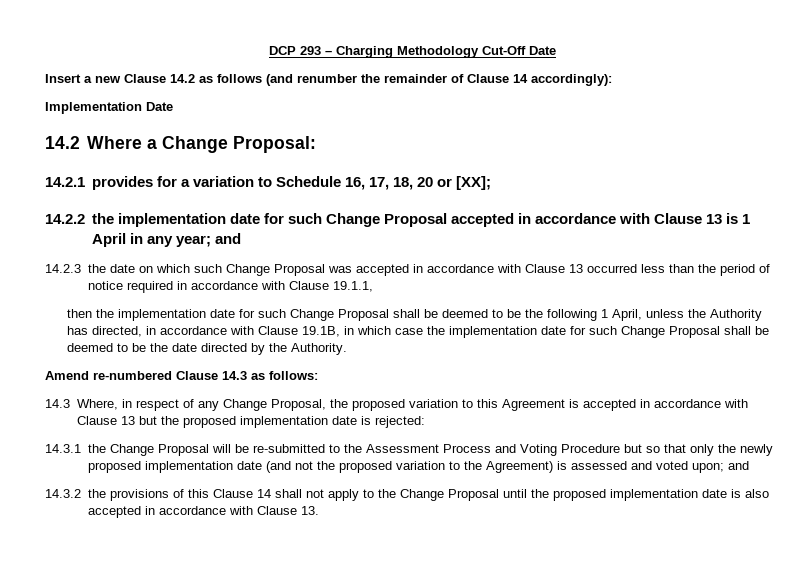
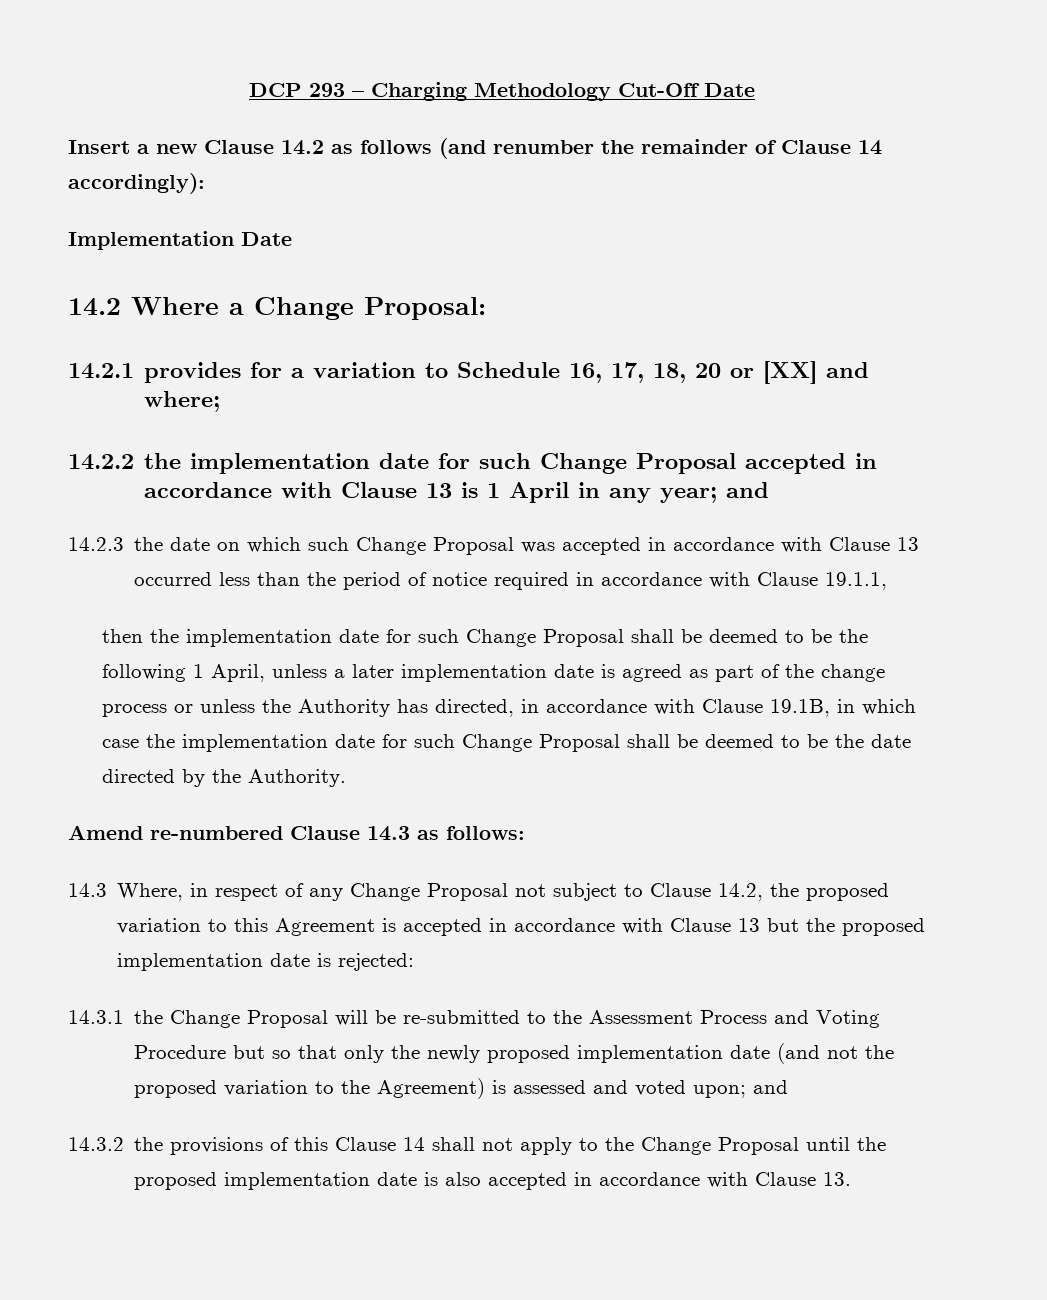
- 14.2.1 provides for a variation to Schedule 16, 17, 18, 20 or [XX];
+ 14.2.1 provides for a variation to Schedule 16, 17, 18, 20 or [XX] and where;
- then the implementation date for such Change Proposal shall be deemed to be the following 1 April, unless the Authority has directed, in accordance with Clause 19.1B, in which case the implementation date for such Change Proposal shall be deemed to be the date directed by the Authority.
+ then the implementation date for such Change Proposal shall be deemed to be the following 1 April, unless a later implementation date is agreed as part of the change process or unless the Authority has directed, in accordance with Clause 19.1B, in which case the implementation date for such Change Proposal shall be deemed to be the date directed by the Authority.
- 14.3 Where, in respect of any Change Proposal, the proposed variation to this Agreement is accepted in accordance with Clause 13 but the proposed implementation date is rejected:
+ 14.3 Where, in respect of any Change Proposal not subject to Clause 14.2, the proposed variation to this Agreement is accepted in accordance with Clause 13 but the proposed implementation date is rejected:

